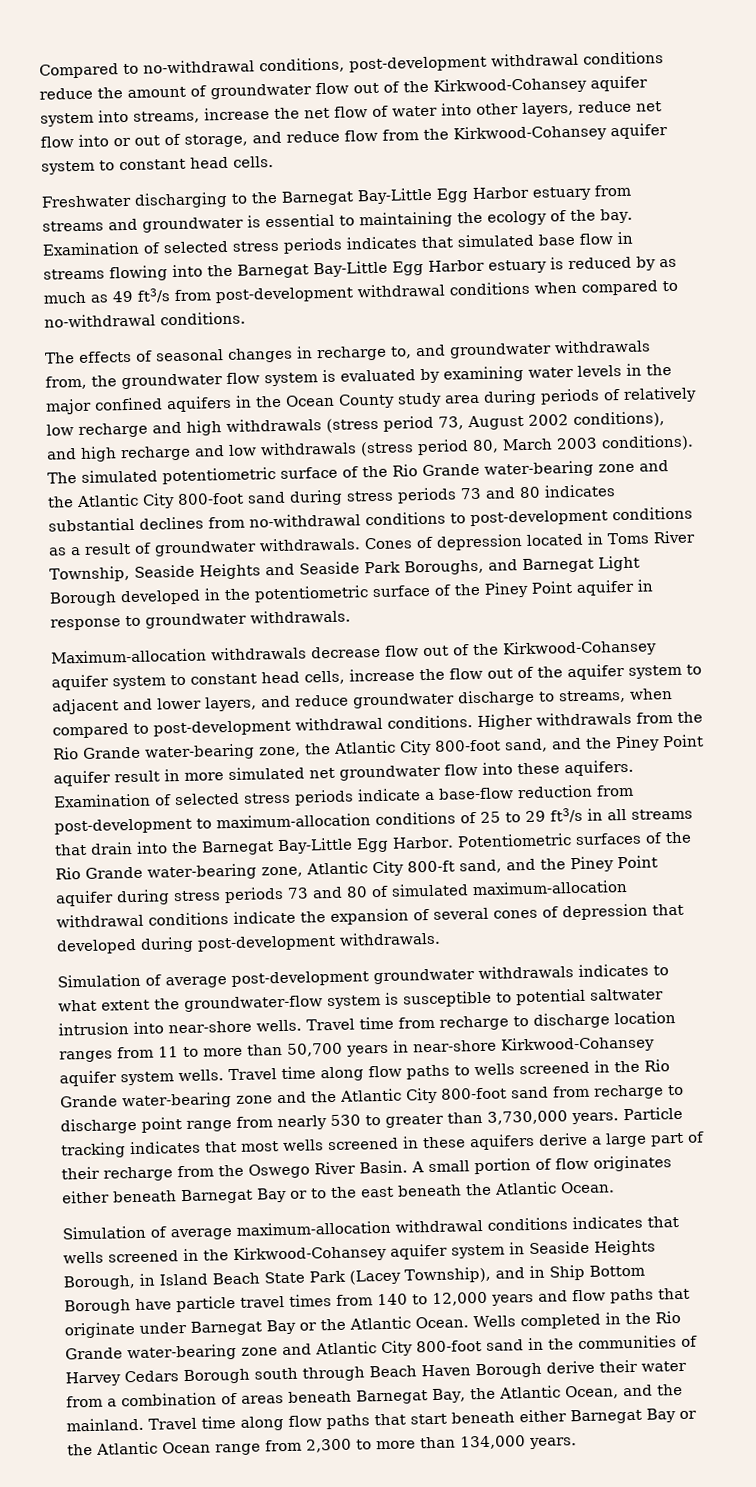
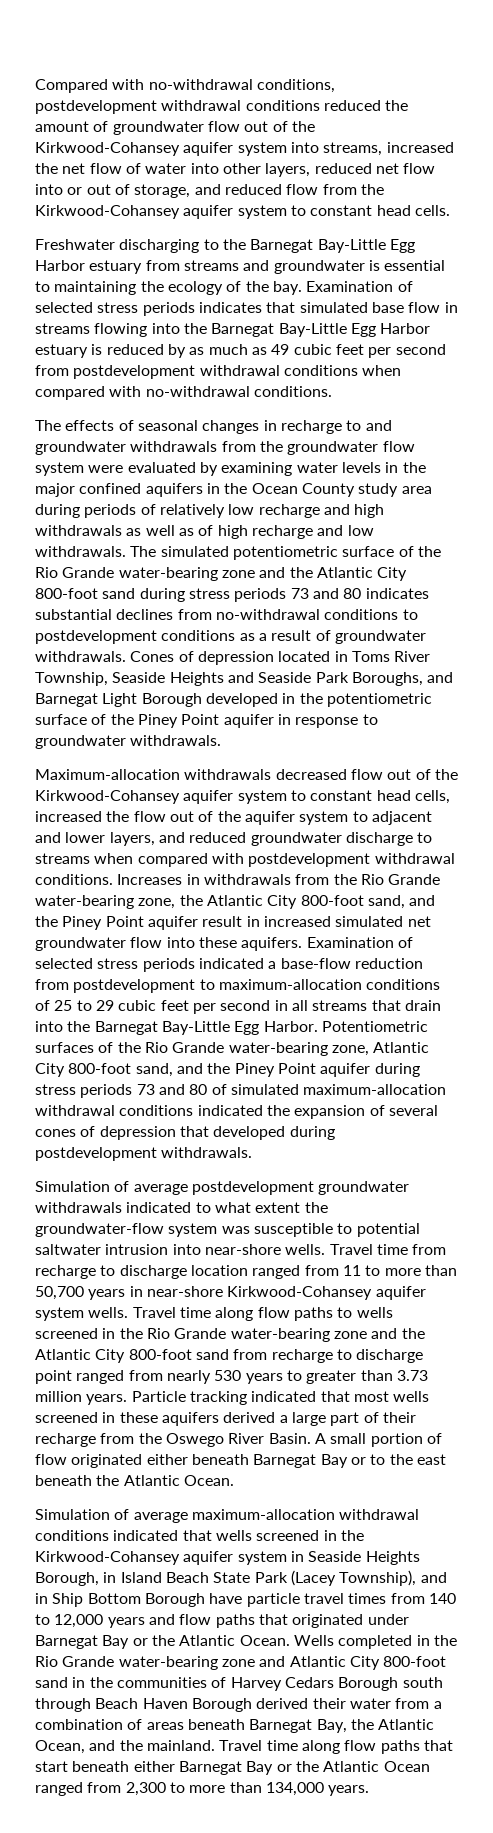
- Compared to no-withdrawal conditions, post-development withdrawal conditions reduce the amount of groundwater flow out of the Kirkwood-Cohansey aquifer system into streams, increase the net flow of water into other layers, reduce net flow into or out of storage, and reduce flow from the Kirkwood-Cohansey aquifer system to constant head cells.
+ Compared with no-withdrawal conditions, postdevelopment withdrawal conditions reduced the amount of groundwater flow out of the Kirkwood-Cohansey aquifer system into streams, increased the net flow of water into other layers, reduced net flow into or out of storage, and reduced flow from the Kirkwood-Cohansey aquifer system to constant head cells.
- Examination of selected stress periods indicates that simulated base flow in streams flowing into the Barnegat Bay-Little Egg Harbor estuary is reduced by as much as 49 ft3/s from post-development withdrawal conditions when compared to no-withdrawal conditions.
+ Examination of selected stress periods indicates that simulated base flow in streams flowing into the Barnegat Bay-Little Egg Harbor estuary is reduced by as much as 49 cubic feet per second from postdevelopment withdrawal conditions when compared with no-withdrawal conditions.
- The effects of seasonal changes in recharge to, and groundwater withdrawals from, the groundwater flow system is evaluated by examining water levels in the major confined aquifers in the Ocean County study area during periods of relatively low recharge and high withdrawals (stress period 73, August 2002 conditions), and high recharge and low withdrawals (stress period 80, March 2003 conditions).
+ The effects of seasonal changes in recharge to and groundwater withdrawals from the groundwater flow system were evaluated by examining water levels in the major confined aquifers in the Ocean County study area during periods of relatively low recharge and high withdrawals as well as of high recharge and low withdrawals.
- The simulated potentiometric surface of the Rio Grande water-bearing zone and the Atlantic City 800-foot sand during stress periods 73 and 80 indicates substantial declines from no-withdrawal conditions to post-development conditions as a result of groundwater withdrawals.
+ The simulated potentiometric surface of the Rio Grande water-bearing zone and the Atlantic City 800-foot sand during stress periods 73 and 80 indicates substantial declines from no-withdrawal conditions to postdevelopment conditions as a result of groundwater withdrawals.
- Maximum-allocation withdrawals decrease flow out of the Kirkwood-Cohansey aquifer system to constant head cells, increase the flow out of the aquifer system to adjacent and lower layers, and reduce groundwater discharge to streams, when compared to post-development withdrawal conditions. Higher withdrawals from the Rio Grande water-bearing zone, the Atlantic City 800-foot sand, and the Piney Point aquifer result in more simulated net groundwater flow into these aquifers.
+ Maximum-allocation withdrawals decreased flow out of the Kirkwood-Cohansey aquifer system to constant head cells, increased the flow out of the aquifer system to adjacent and lower layers, and reduced groundwater discharge to streams when compared with postdevelopment withdrawal conditions. Increases in withdrawals from the Rio Grande water-bearing zone, the Atlantic City 800-foot sand, and the Piney Point aquifer result in increased simulated net groundwater flow into these aquifers.
- Examination of selected stress periods indicate a base-flow reduction from post-development to maximum-allocation conditions of 25 to 29 ft3/s in all streams that drain into the Barnegat Bay-Little Egg Harbor.
+ Examination of selected stress periods indicated a base-flow reduction from postdevelopment to maximum-allocation conditions of 25 to 29 cubic feet per second in all streams that drain into the Barnegat Bay-Little Egg Harbor.
- Potentiometric surfaces of the Rio Grande water-bearing zone, Atlantic City 800-ft sand, and the Piney Point aquifer during stress periods 73 and 80 of simulated maximum-allocation withdrawal conditions indicate the expansion of several cones of depression that developed during post-development withdrawals.
+ Potentiometric surfaces of the Rio Grande water-bearing zone, Atlantic City 800-foot sand, and the Piney Point aquifer during stress periods 73 and 80 of simulated maximum-allocation withdrawal conditions indicated the expansion of several cones of depression that developed during postdevelopment withdrawals.
- Simulation of average post-development groundwater withdrawals indicates to what extent the groundwater-flow system is susceptible to potential saltwater intrusion into near-shore wells.
+ Simulation of average postdevelopment groundwater withdrawals indicated to what extent the groundwater-flow system was susceptible to potential saltwater intrusion into near-shore wells.
- Travel time from recharge to discharge location ranges from 11 to more than 50,700 years in near-shore Kirkwood-Cohansey aquifer system wells.
+ Travel time from recharge to discharge location ranged from 11 to more than 50,700 years in near-shore Kirkwood-Cohansey aquifer system wells.
- Travel time along flow paths to wells screened in the Rio Grande water-bearing zone and the Atlantic City 800-foot sand from recharge to discharge point range from nearly 530 to greater than 3,730,000 years.
+ Travel time along flow paths to wells screened in the Rio Grande water-bearing zone and the Atlantic City 800-foot sand from recharge to discharge point ranged from nearly 530 years to greater than 3.73 million years.
- Particle tracking indicates that most wells screened in these aquifers derive a large part of their recharge from the Oswego River Basin.
+ Particle tracking indicated that most wells screened in these aquifers derived a large part of their recharge from the Oswego River Basin.
- A small portion of flow originates either beneath Barnegat Bay or to the east beneath the Atlantic Ocean.
+ A small portion of flow originated either beneath Barnegat Bay or to the east beneath the Atlantic Ocean.
- Simulation of average maximum-allocation withdrawal conditions indicates that wells screened in the Kirkwood-Cohansey aquifer system in Seaside Heights Borough, in Island Beach State Park (Lacey Township), and in Ship Bottom Borough have particle travel times from 140 to 12,000 years and flow paths that originate under Barnegat Bay or the Atlantic Ocean.
+ Simulation of average maximum-allocation withdrawal conditions indicated that wells screened in the Kirkwood-Cohansey aquifer system in Seaside Heights Borough, in Island Beach State Park (Lacey Township), and in Ship Bottom Borough have particle travel times from 140 to 12,000 years and flow paths that originated under Barnegat Bay or the Atlantic Ocean.
- Wells completed in the Rio Grande water-bearing zone and Atlantic City 800-foot sand in the communities of Harvey Cedars Borough south through Beach Haven Borough derive their water from a combination of areas beneath Barnegat Bay, the Atlantic Ocean, and the mainland.
+ Wells completed in the Rio Grande water-bearing zone and Atlantic City 800-foot sand in the communities of Harvey Cedars Borough south through Beach Haven Borough derived their water from a combination of areas beneath Barnegat Bay, the Atlantic Ocean, and the mainland.
- Travel time along flow paths that start beneath either Barnegat Bay or the Atlantic Ocean range from 2,300 to more than 134,000 years.
+ Travel time along flow paths that start beneath either Barnegat Bay or the Atlantic Ocean ranged from 2,300 to more than 134,000 years.

